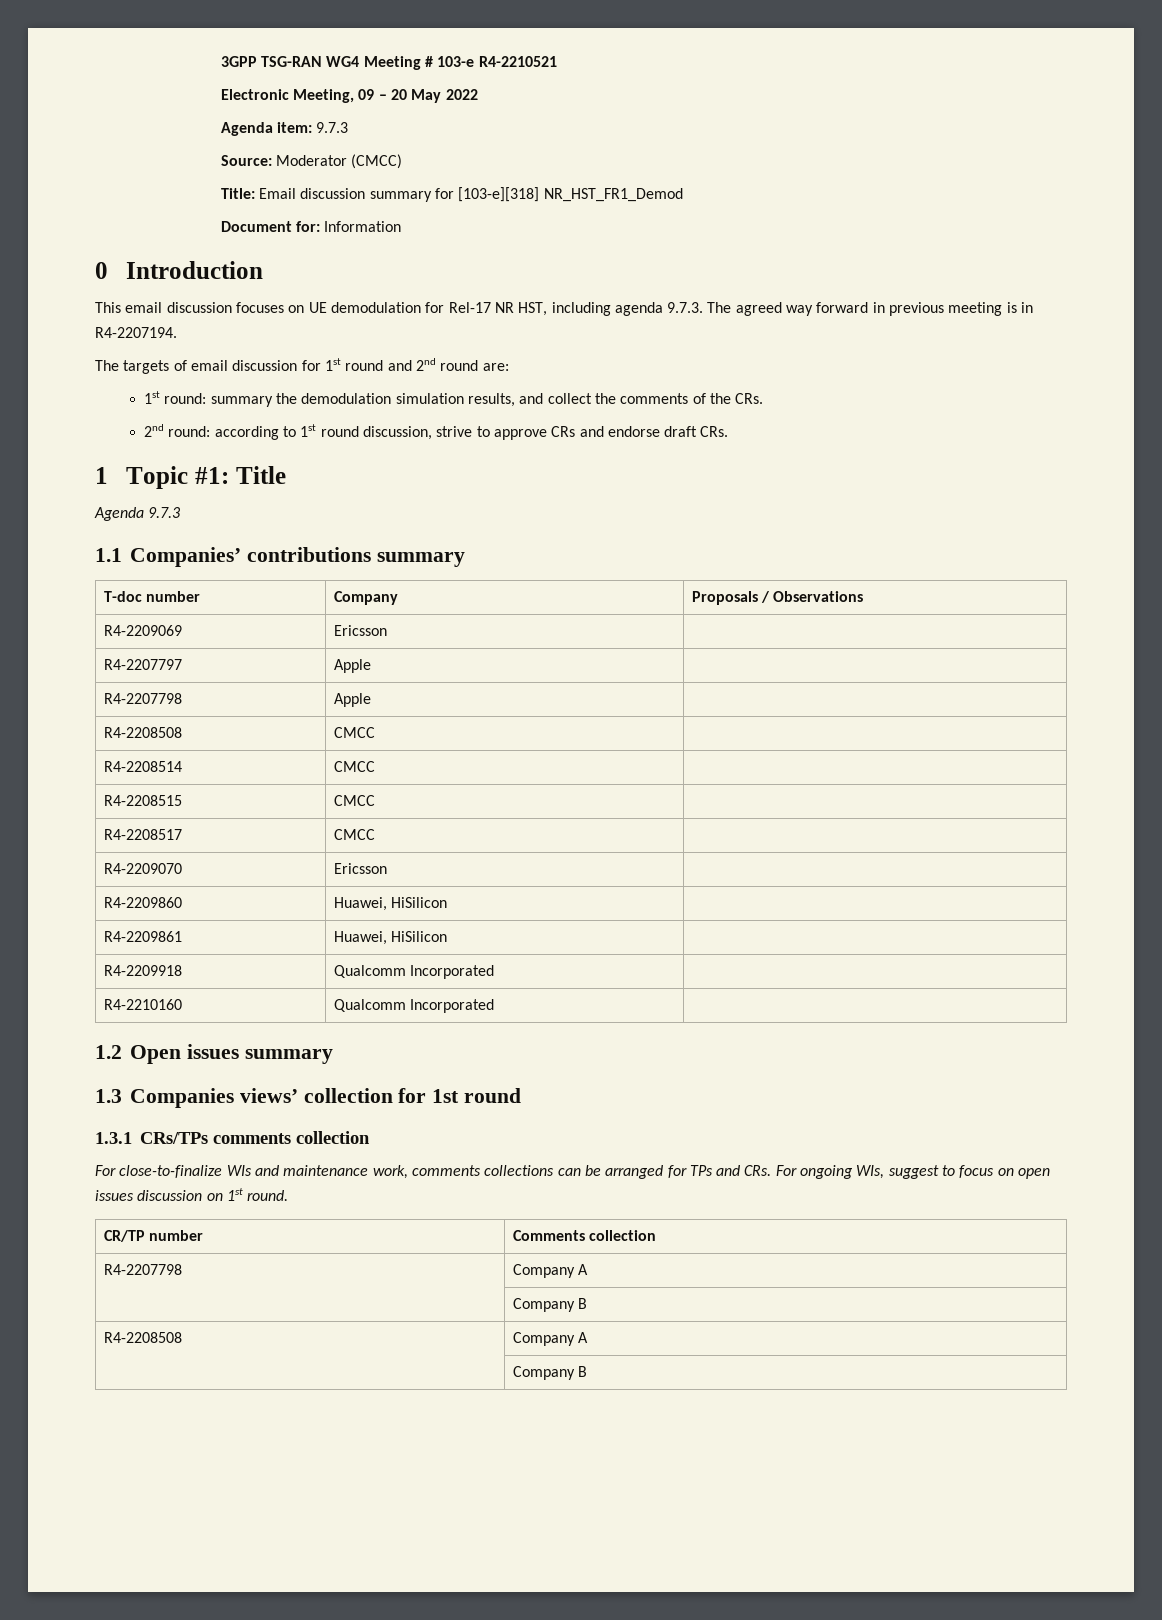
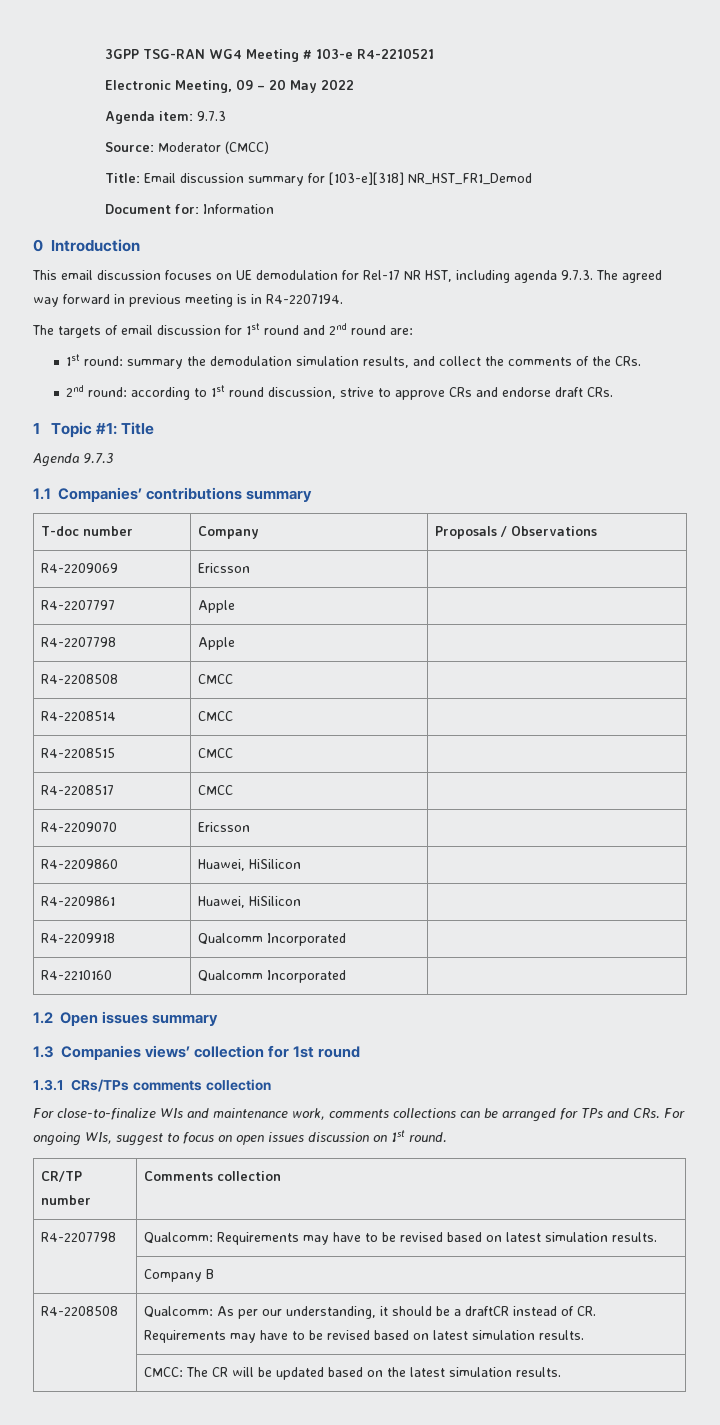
- R4-2207798 | Company A
+ R4-2207798 | Qualcomm: Requirements may have to be revised based on latest simulation results.
  | Company B
- R4-2208508 | Company A
- | Company B
+ R4-2208508 | Qualcomm: As per our understanding, it should be a draftCR instead of CR. Requirements may have to be revised based on latest simulation results.
+ | CMCC: The CR will be updated based on the latest simulation results.

